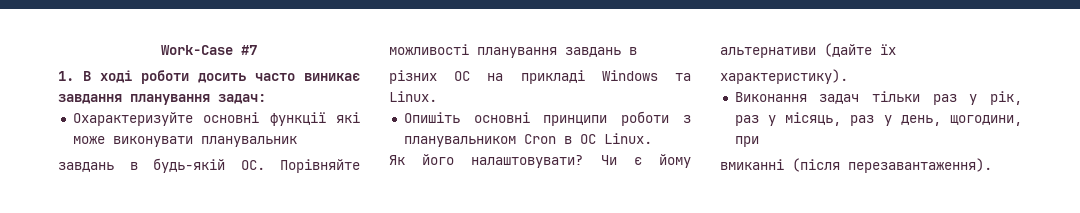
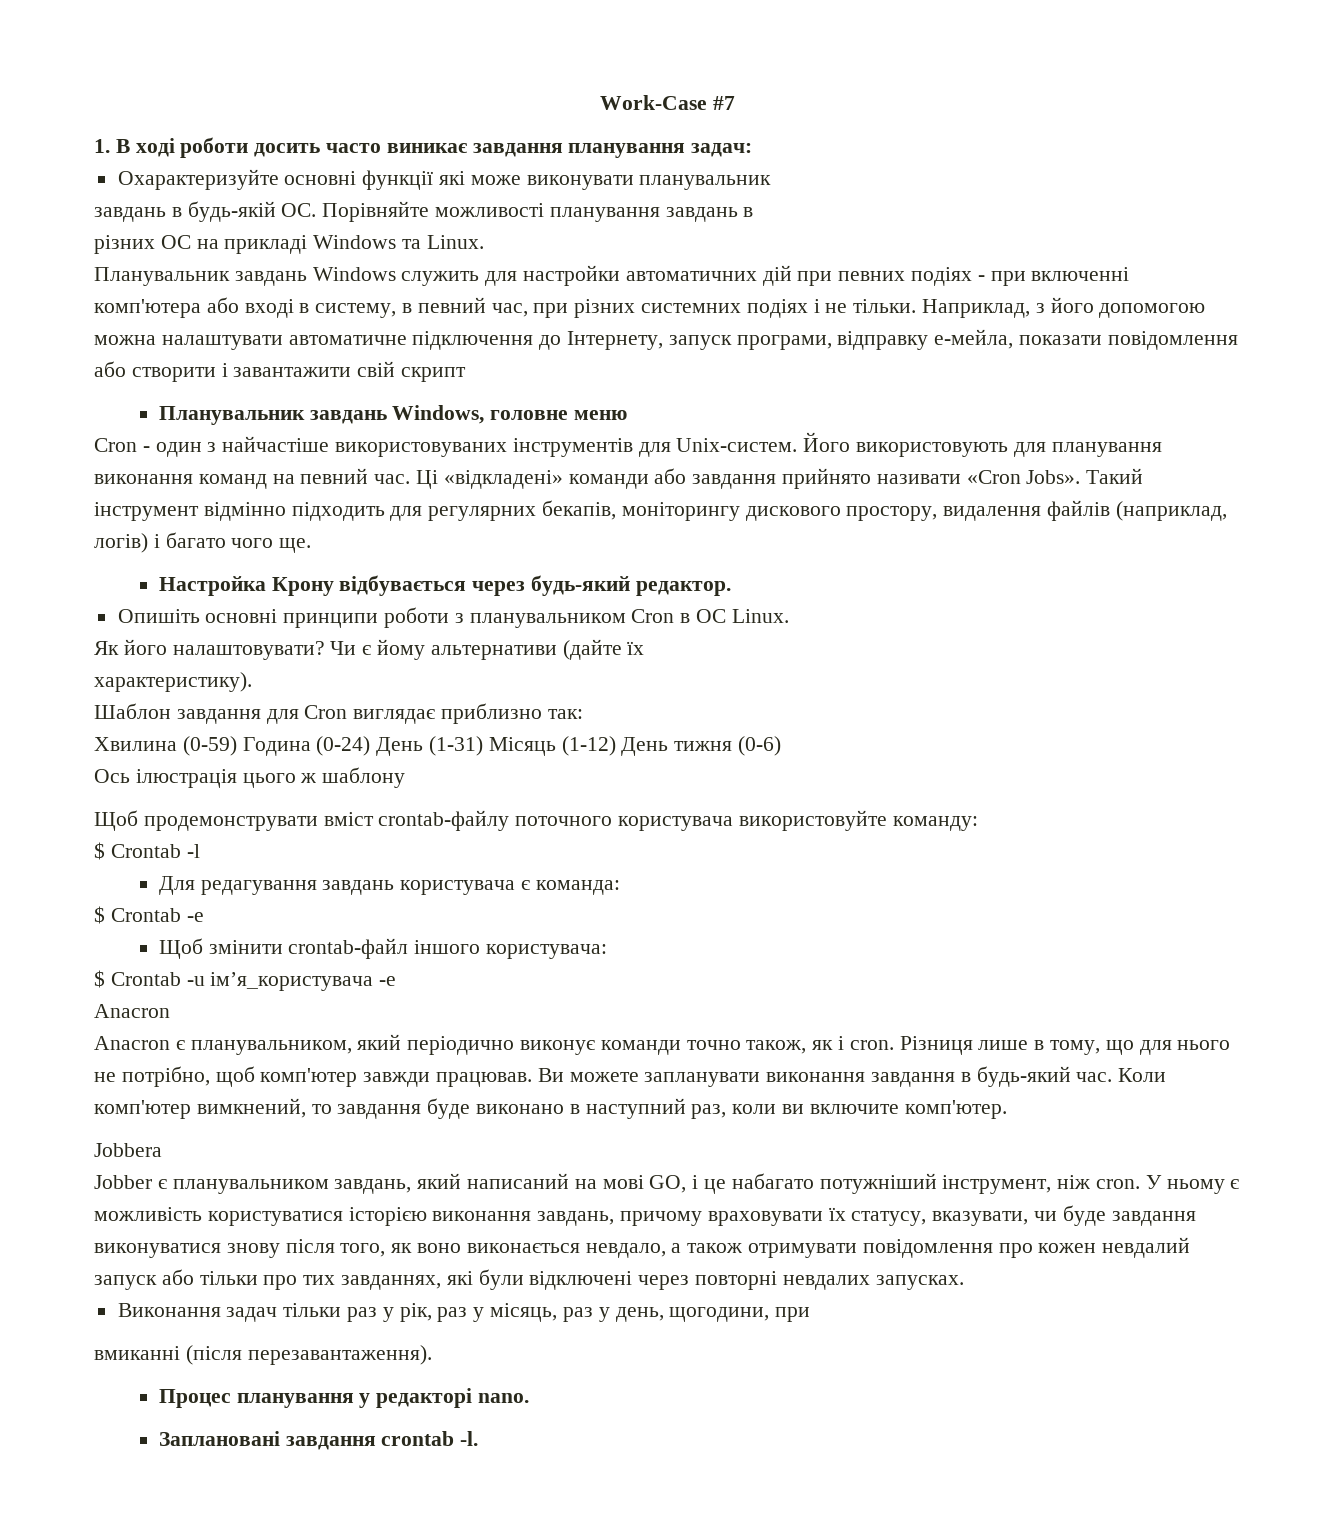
+ Планувальник завдань Windows служить для настройки автоматичних дій при певних подіях - при включенні комп'ютера або вході в систему, в певний час, при різних системних подіях і не тільки. Наприклад, з його допомогою можна налаштувати автоматичне підключення до Інтернету, запуск програми, відправку е-мейла, показати повідомлення або створити і завантажити свій скрипт
+ Планувальник завдань Windows, головне меню
+ Cron - один з найчастіше використовуваних інструментів для Unix-систем. Його використовують для планування виконання команд на певний час. Ці «відкладені» команди або завдання прийнято називати «Cron Jobs». Такий інструмент відмінно підходить для регулярних бекапів, моніторингу дискового простору, видалення файлів (наприклад, логів) і багато чого ще.
+ Настройка Крону відбувається через будь-який редактор.
+ Шаблон завдання для Cron виглядає приблизно так:
+ Хвилина (0-59) Година (0-24) День (1-31) Місяць (1-12) День тижня (0-6)
+ Ось ілюстрація цього ж шаблону
+ Щоб продемонструвати вміст crontab-файлу поточного користувача використовуйте команду:
+ $ Crontab -l
+ Для редагування завдань користувача є команда:
+ $ Crontab -e
+ Щоб змінити crontab-файл іншого користувача:
+ $ Crontab -u ім’я_користувача -e
+ Anacron
+ Anacron є планувальником, який періодично виконує команди точно також, як і cron. Різниця лише в тому, що для нього не потрібно, щоб комп'ютер завжди працював. Ви можете запланувати виконання завдання в будь-який час. Коли комп'ютер вимкнений, то завдання буде виконано в наступний раз, коли ви включите комп'ютер.
+ Jobbera
+ Jobber є планувальником завдань, який написаний на мові GO, і це набагато потужніший інструмент, ніж cron. У ньому є можливість користуватися історією виконання завдань, причому враховувати їх статусу, вказувати, чи буде завдання виконуватися знову після того, як воно виконається невдало, а також отримувати повідомлення про кожен невдалий запуск або тільки про тих завданнях, які були відключені через повторні невдалих запусках.
+ Процес планування у редакторі nano.
+ Заплановані завдання crontab -l.

